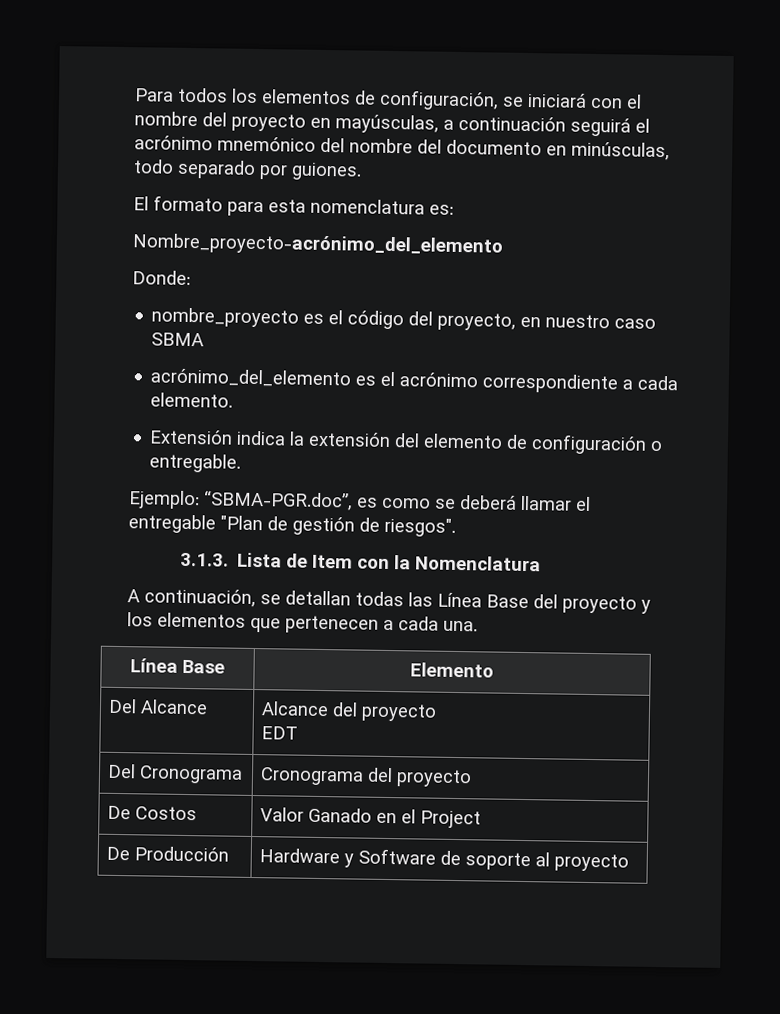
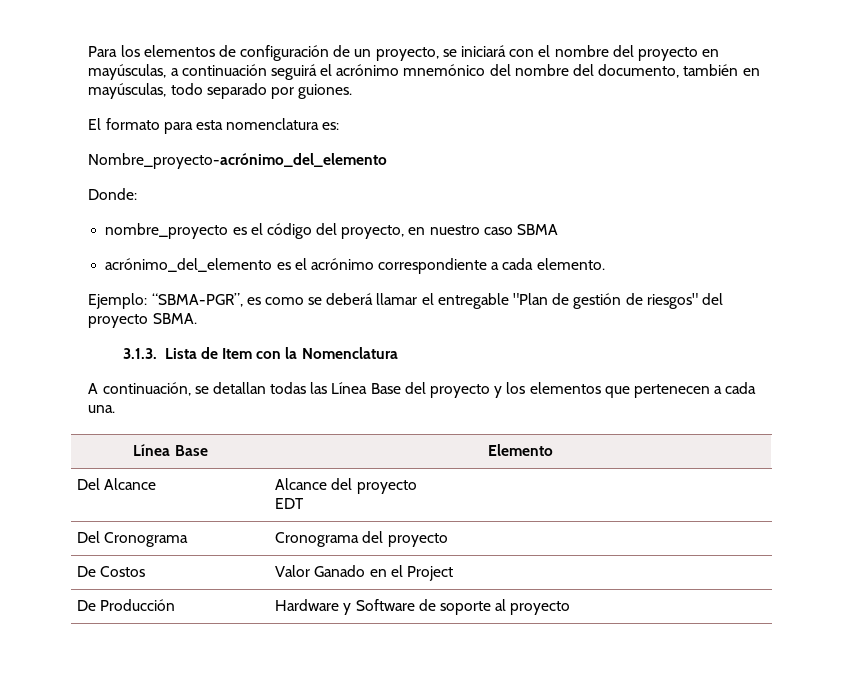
- Para todos los elementos de configuración, se iniciará con el nombre del proyecto en mayúsculas, a continuación seguirá el acrónimo mnemónico del nombre del documento en minúsculas, todo separado por guiones.
+ Para los elementos de configuración de un proyecto, se iniciará con el nombre del proyecto en mayúsculas, a continuación seguirá el acrónimo mnemónico del nombre del documento, también en mayúsculas, todo separado por guiones.
- Extensión indica la extensión del elemento de configuración o entregable.
- Ejemplo: “SBMA-PGR.doc”, es como se deberá llamar el entregable "Plan de gestión de riesgos".
+ Ejemplo: “SBMA-PGR”, es como se deberá llamar el entregable "Plan de gestión de riesgos" del proyecto SBMA.

